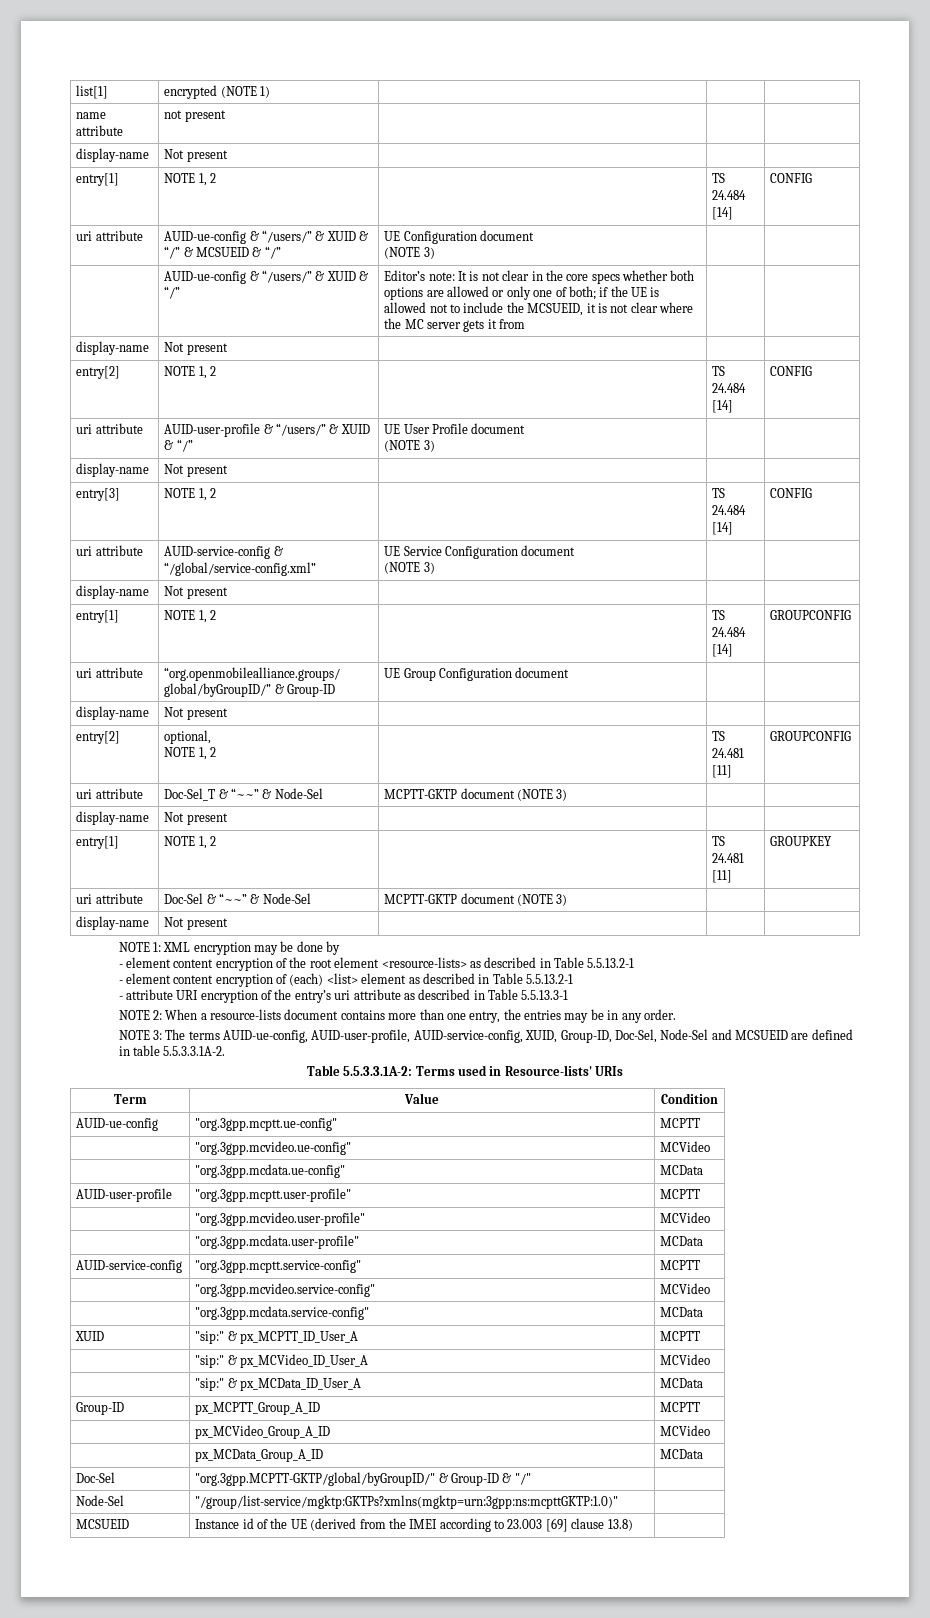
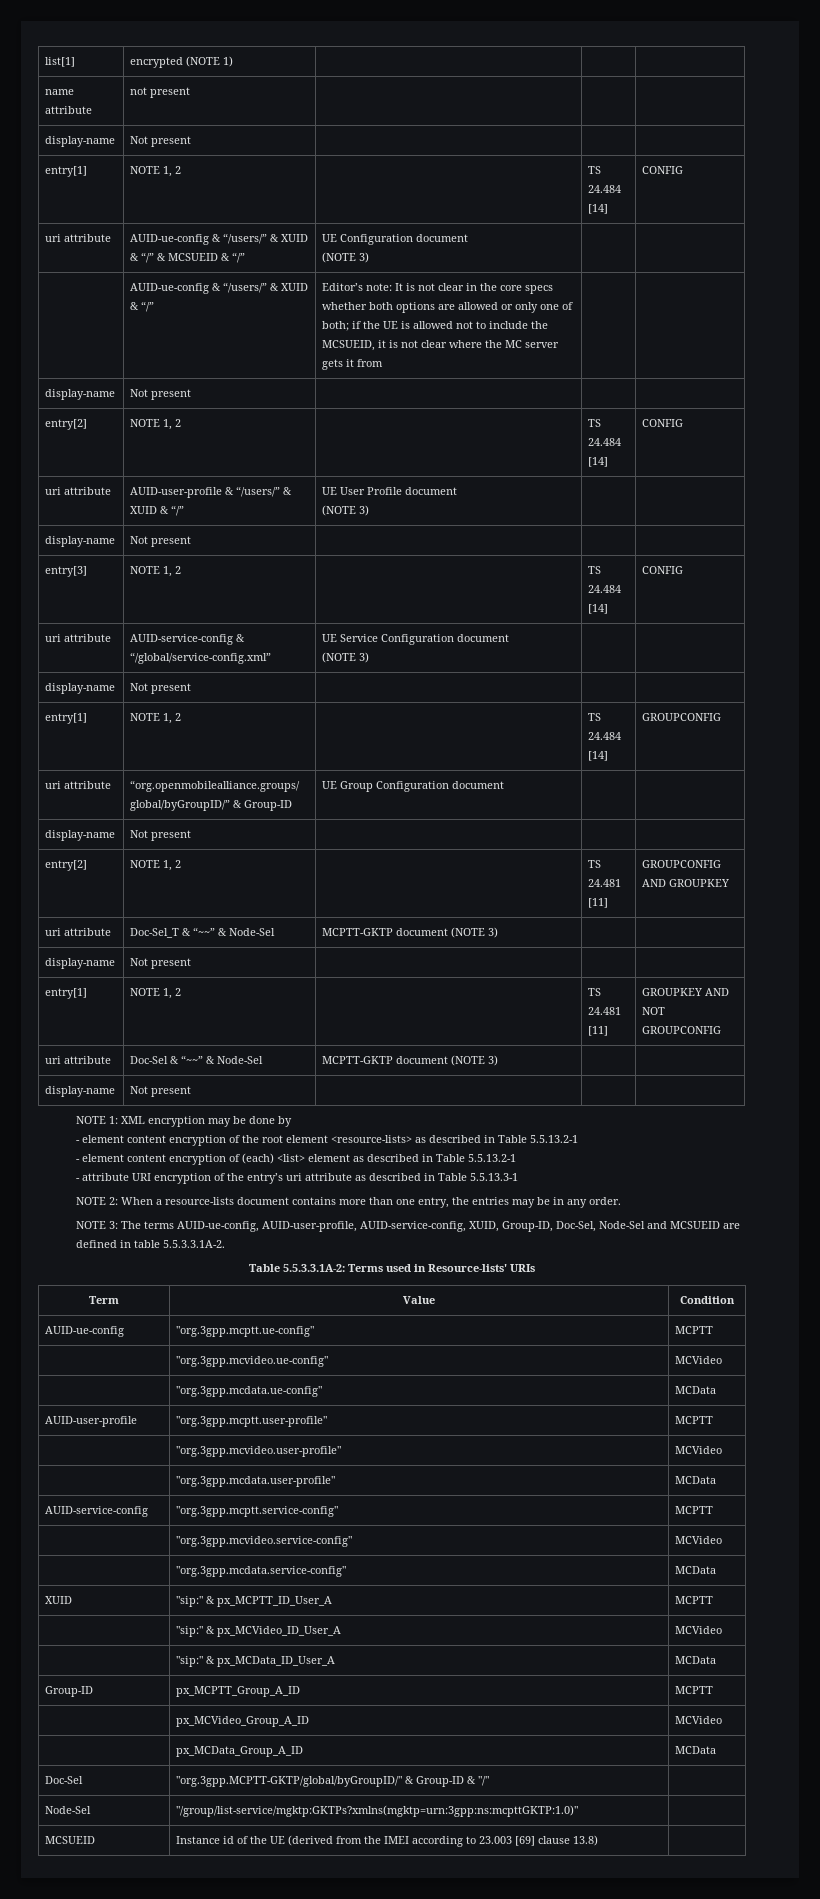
- entry[2] | optional,
- NOTE 1, 2 | | TS 24.481 [11] | GROUPCONFIG
+ entry[2] | NOTE 1, 2 | | TS 24.481 [11] | GROUPCONFIG AND GROUPKEY
- entry[1] | NOTE 1, 2 | | TS 24.481 [11] | GROUPKEY
+ entry[1] | NOTE 1, 2 | | TS 24.481 [11] | GROUPKEY AND NOT GROUPCONFIG

